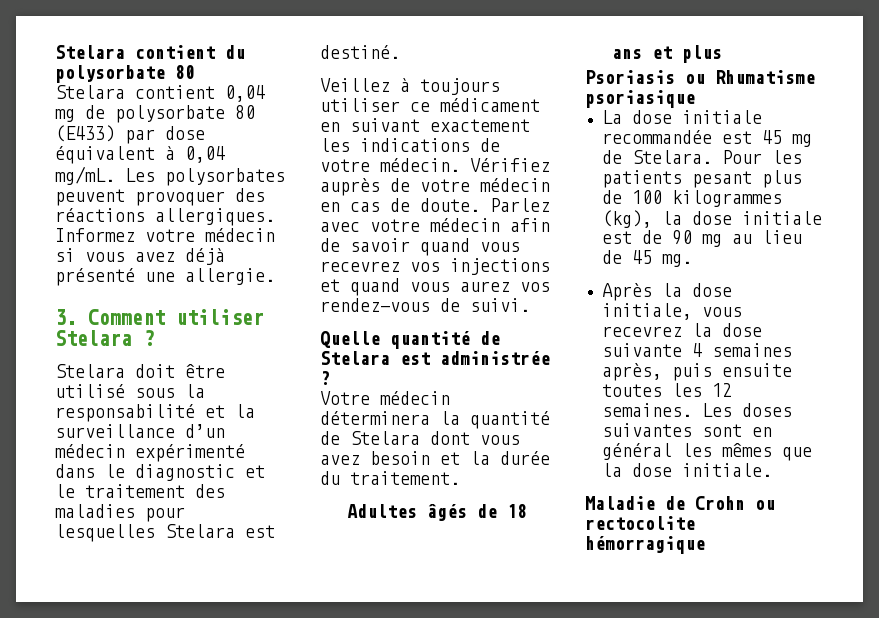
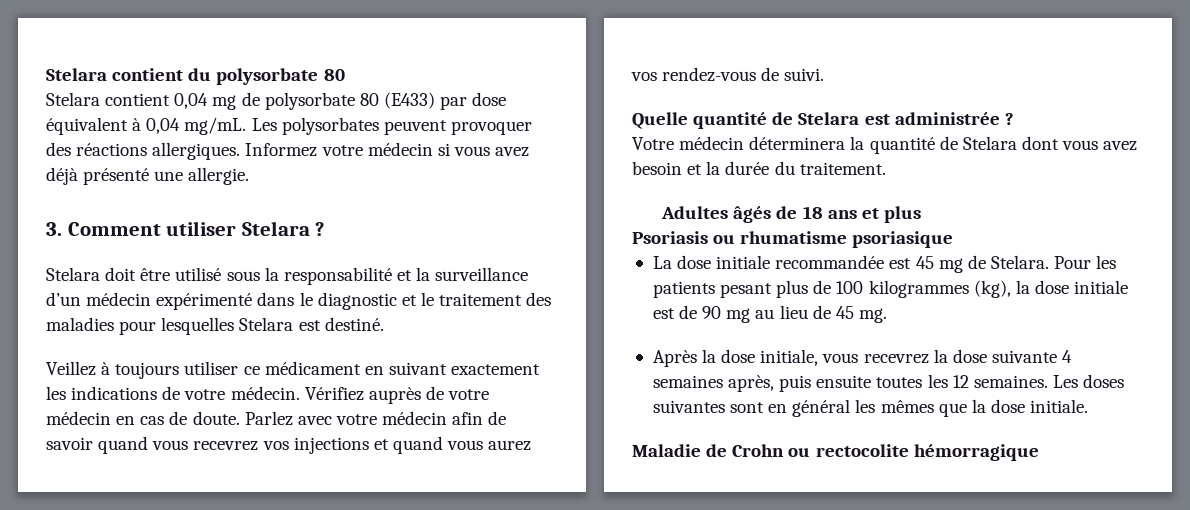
- Psoriasis ou Rhumatisme psoriasique
+ Psoriasis ou rhumatisme psoriasique

